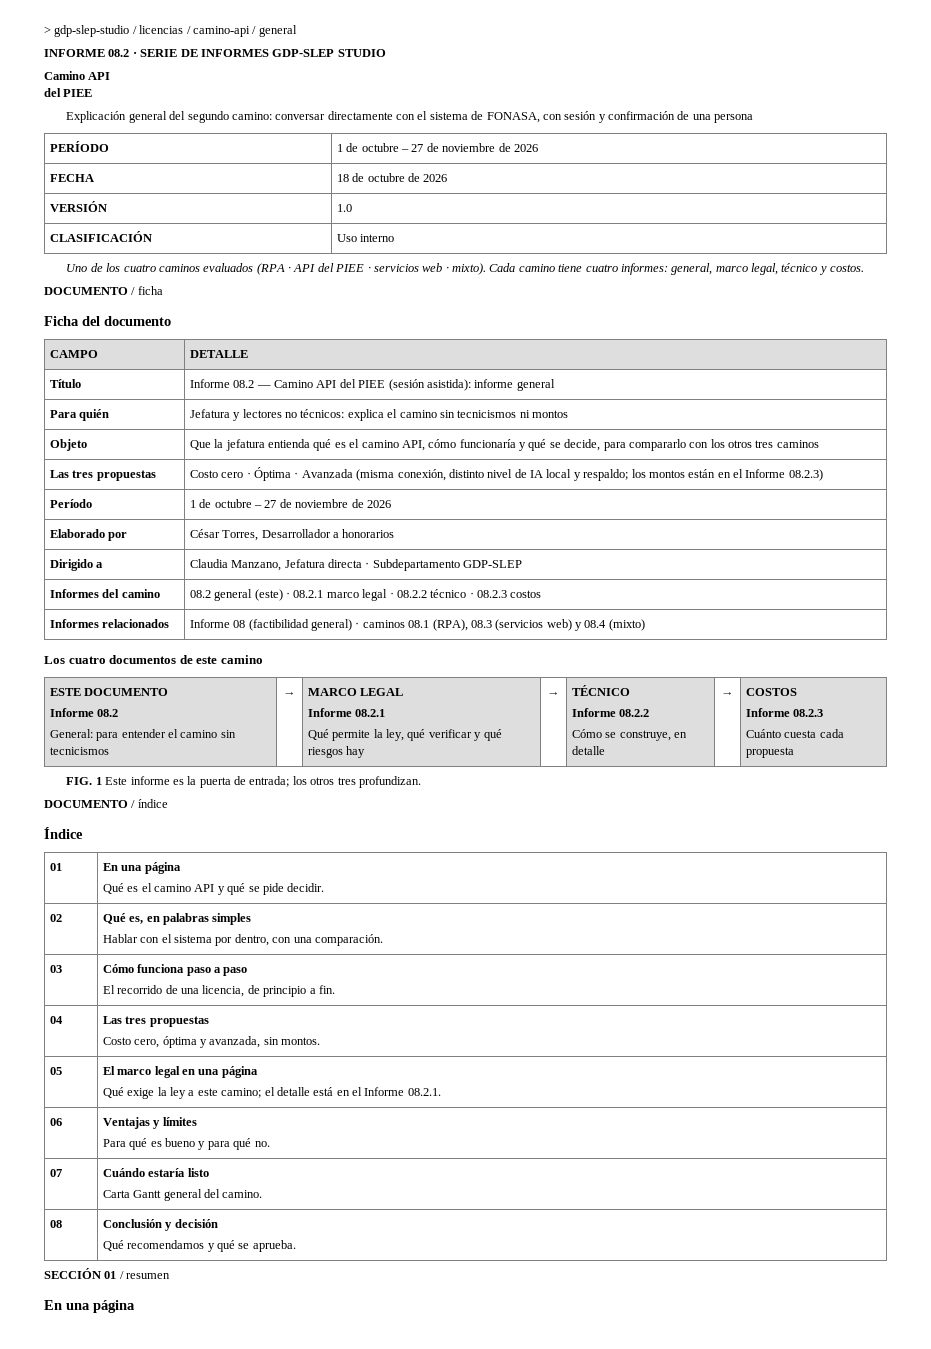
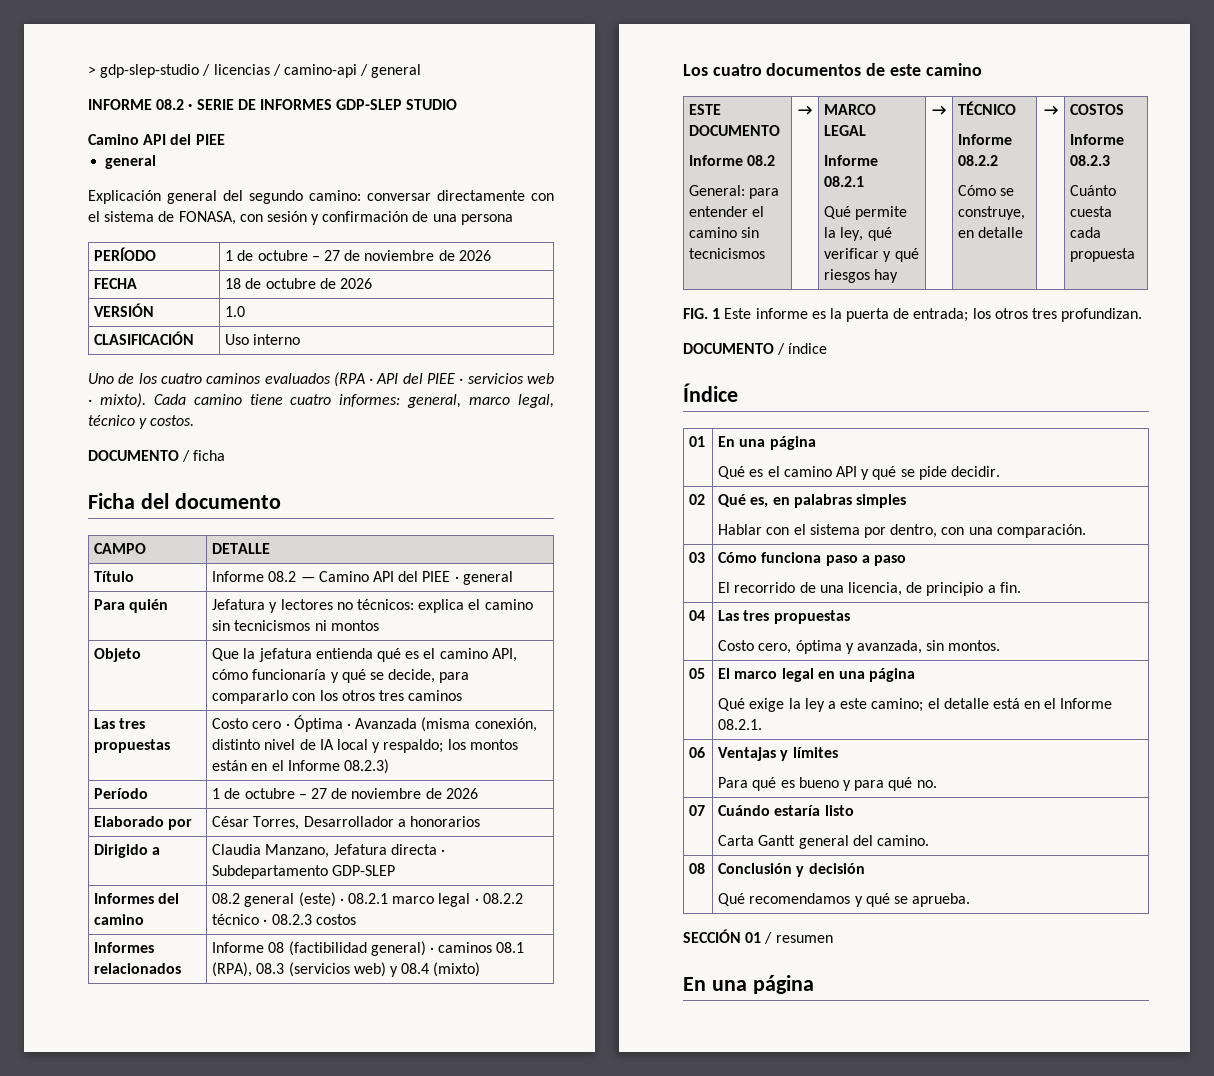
  INFORME 08.2 · SERIE DE INFORMES GDP-SLEP STUDIO
- Camino API
- del PIEE
+ Camino API del PIEE
+ general
- Título | Informe 08.2 — Camino API del PIEE (sesión asistida): informe general
+ Título | Informe 08.2 — Camino API del PIEE · general

